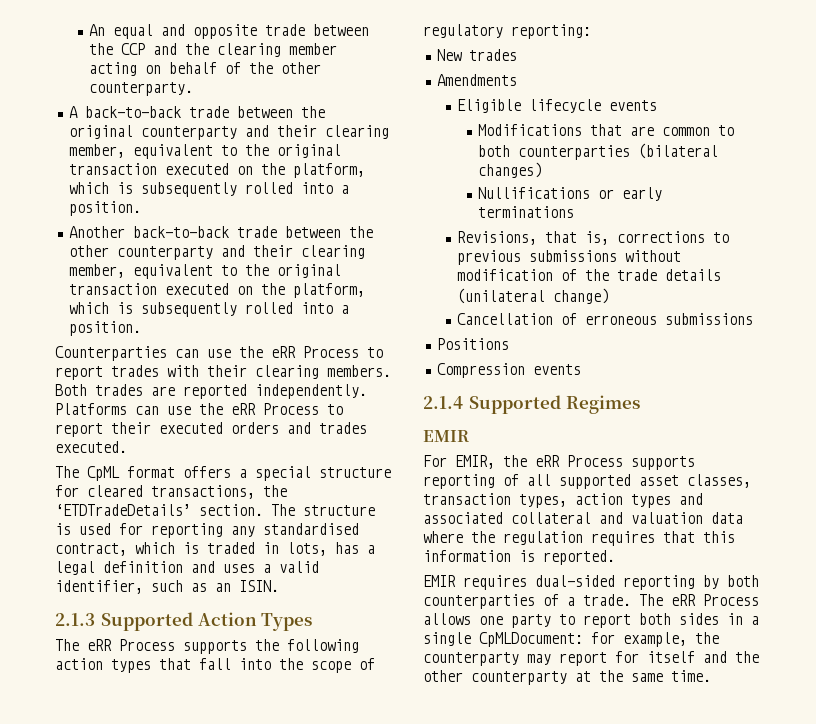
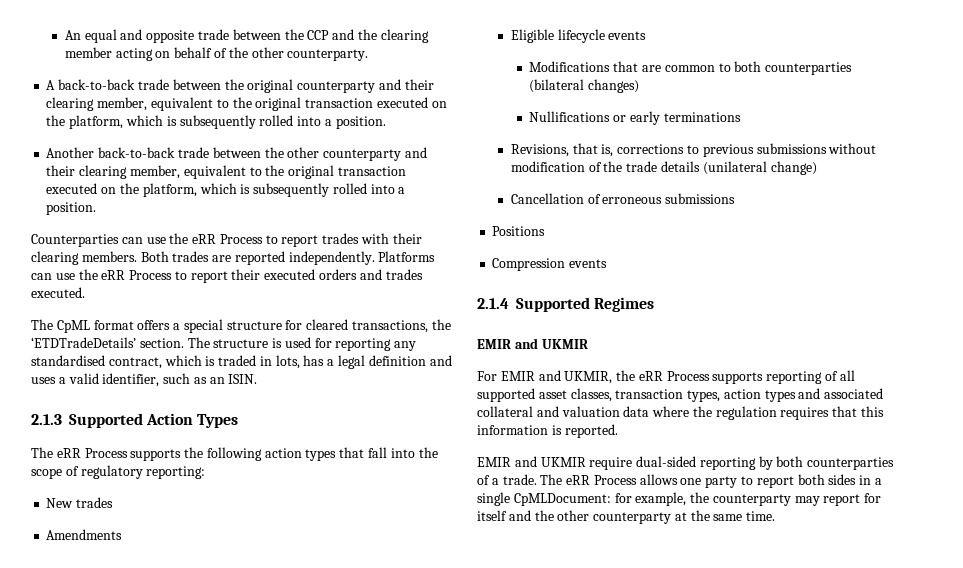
  2.1.4 Supported Regimes
- EMIR
+ EMIR and UKMIR
- For EMIR, the eRR Process supports reporting of all supported asset classes, transaction types, action types and associated collateral and valuation data where the regulation requires that this information is reported.
+ For EMIR and UKMIR, the eRR Process supports reporting of all supported asset classes, transaction types, action types and associated collateral and valuation data where the regulation requires that this information is reported.
- EMIR requires dual-sided reporting by both counterparties of a trade.
+ EMIR and UKMIR require dual-sided reporting by both counterparties of a trade.

